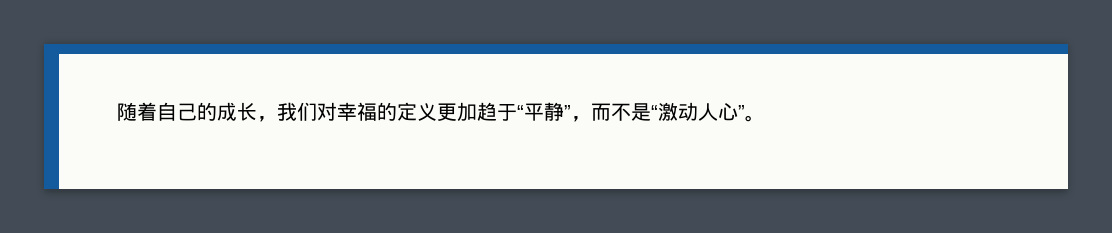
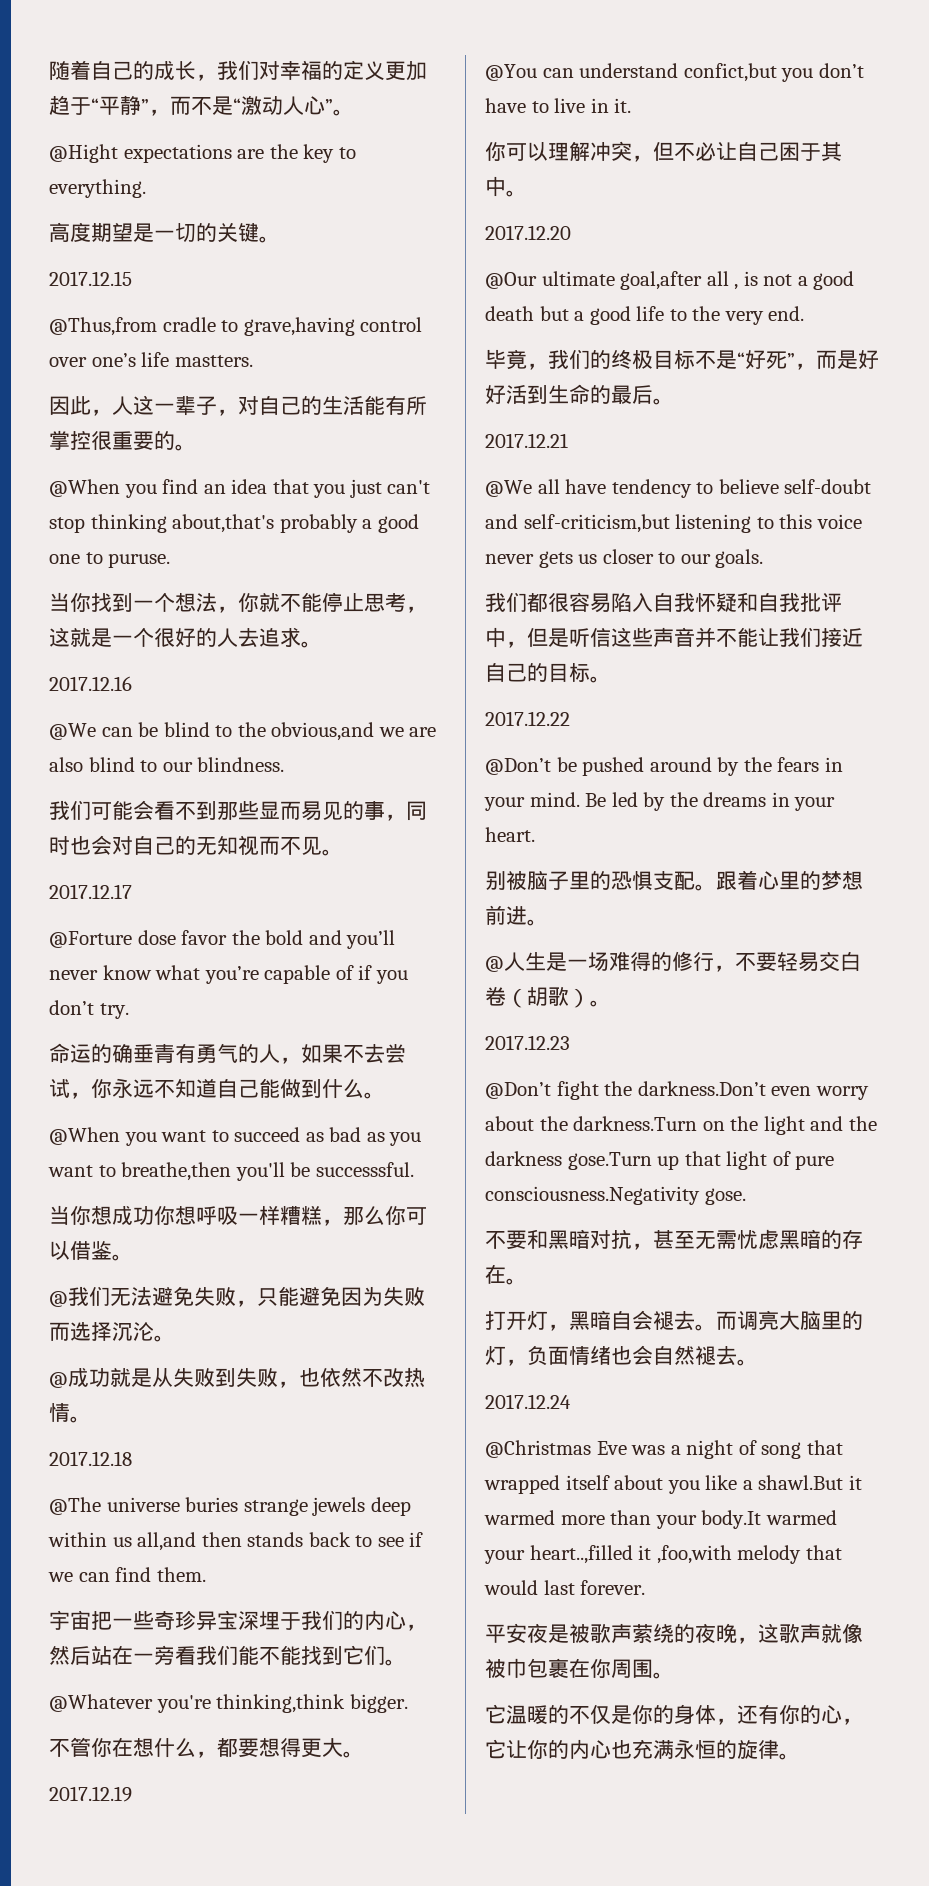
+ @Hight expectations are the key to everything.
+ 高度期望是一切的关键。
+ 2017.12.15
+ @Thus,from cradle to grave,having control over one’s life mastters.
+ 因此，人这一辈子，对自己的生活能有所掌控很重要的。
+ @When you find an idea that you just can't stop thinking about,that's probably a good one to puruse.
+ 当你找到一个想法，你就不能停止思考，这就是一个很好的人去追求。
+ 2017.12.16
+ @We can be blind to the obvious,and we are also blind to our blindness.
+ 我们可能会看不到那些显而易见的事，同时也会对自己的无知视而不见。
+ 2017.12.17
+ @Forture dose favor the bold and you’ll never know what you’re capable of if you don’t try.
+ 命运的确垂青有勇气的人，如果不去尝试，你永远不知道自己能做到什么。
+ @When you want to succeed as bad as you want to breathe,then you'll be successsful.
+ 当你想成功你想呼吸一样糟糕，那么你可以借鉴。
+ @我们无法避免失败，只能避免因为失败而选择沉沦。
+ @成功就是从失败到失败，也依然不改热情。
+ 2017.12.18
+ @The universe buries strange jewels deep within us all,and then stands back to see if we can find them.
+ 宇宙把一些奇珍异宝深埋于我们的内心，然后站在一旁看我们能不能找到它们。
+ @Whatever you're thinking,think bigger.
+ 不管你在想什么，都要想得更大。
+ 2017.12.19
+ @You can understand confict,but you don’t have to live in it.
+ 你可以理解冲突，但不必让自己困于其中。
+ 2017.12.20
+ @Our ultimate goal,after all , is not a good death but a good life to the very end.
+ 毕竟，我们的终极目标不是“好死”，而是好好活到生命的最后。
+ 2017.12.21
+ @We all have tendency to believe self-doubt and self-criticism,but listening to this voice never gets us closer to our goals.
+ 我们都很容易陷入自我怀疑和自我批评中，但是听信这些声音并不能让我们接近自己的目标。
+ 2017.12.22
+ @Don’t be pushed around by the fears in your mind. Be led by the dreams in your heart.
+ 别被脑子里的恐惧支配。跟着心里的梦想前进。
+ @人生是一场难得的修行，不要轻易交白卷（胡歌）。
+ 2017.12.23
+ @Don’t fight the darkness.Don’t even worry about the darkness.Turn on the light and the darkness gose.Turn up that light of pure consciousness.Negativity gose.
+ 不要和黑暗对抗，甚至无需忧虑黑暗的存在。
+ 打开灯，黑暗自会褪去。而调亮大脑里的灯，负面情绪也会自然褪去。
+ 2017.12.24
+ @Christmas Eve was a night of song that wrapped itself about you like a shawl.But it warmed more than your body.It warmed your heart..,filled it ,foo,with melody that would last forever.
+ 平安夜是被歌声萦绕的夜晚，这歌声就像被巾包裹在你周围。
+ 它温暖的不仅是你的身体，还有你的心，它让你的内心也充满永恒的旋律。

